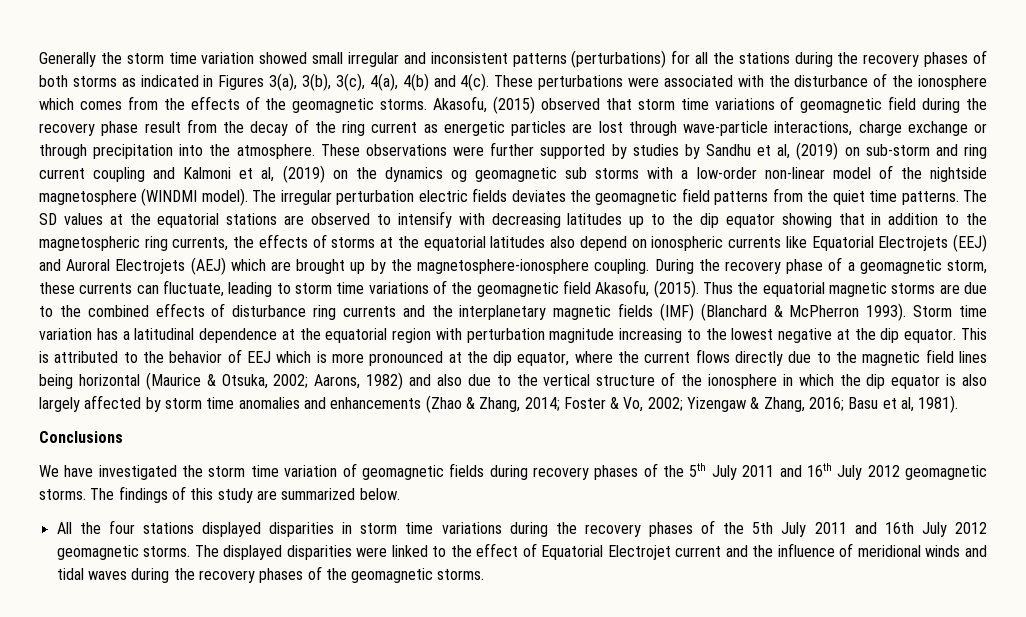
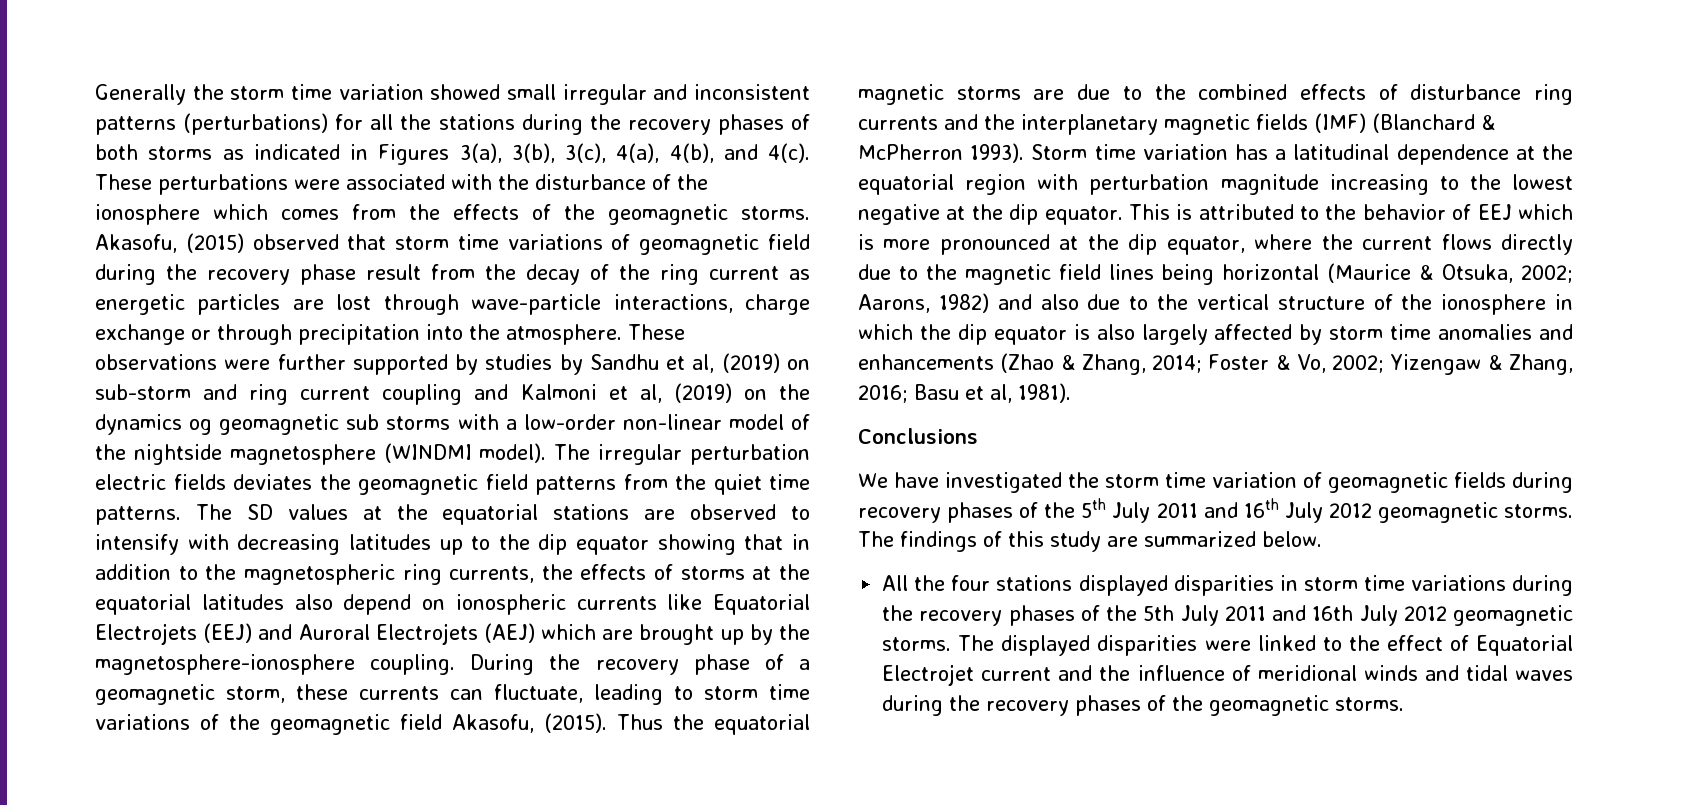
- Generally the storm time variation showed small irregular and inconsistent patterns (perturbations) for all the stations during the recovery phases of both storms as indicated in Figures 3(a), 3(b), 3(c), 4(a), 4(b) and 4(c).
+ Generally the storm time variation showed small irregular and inconsistent patterns (perturbations) for all the stations during the recovery phases of both storms as indicated in Figures 3(a), 3(b), 3(c), 4(a), 4(b), and 4(c).

